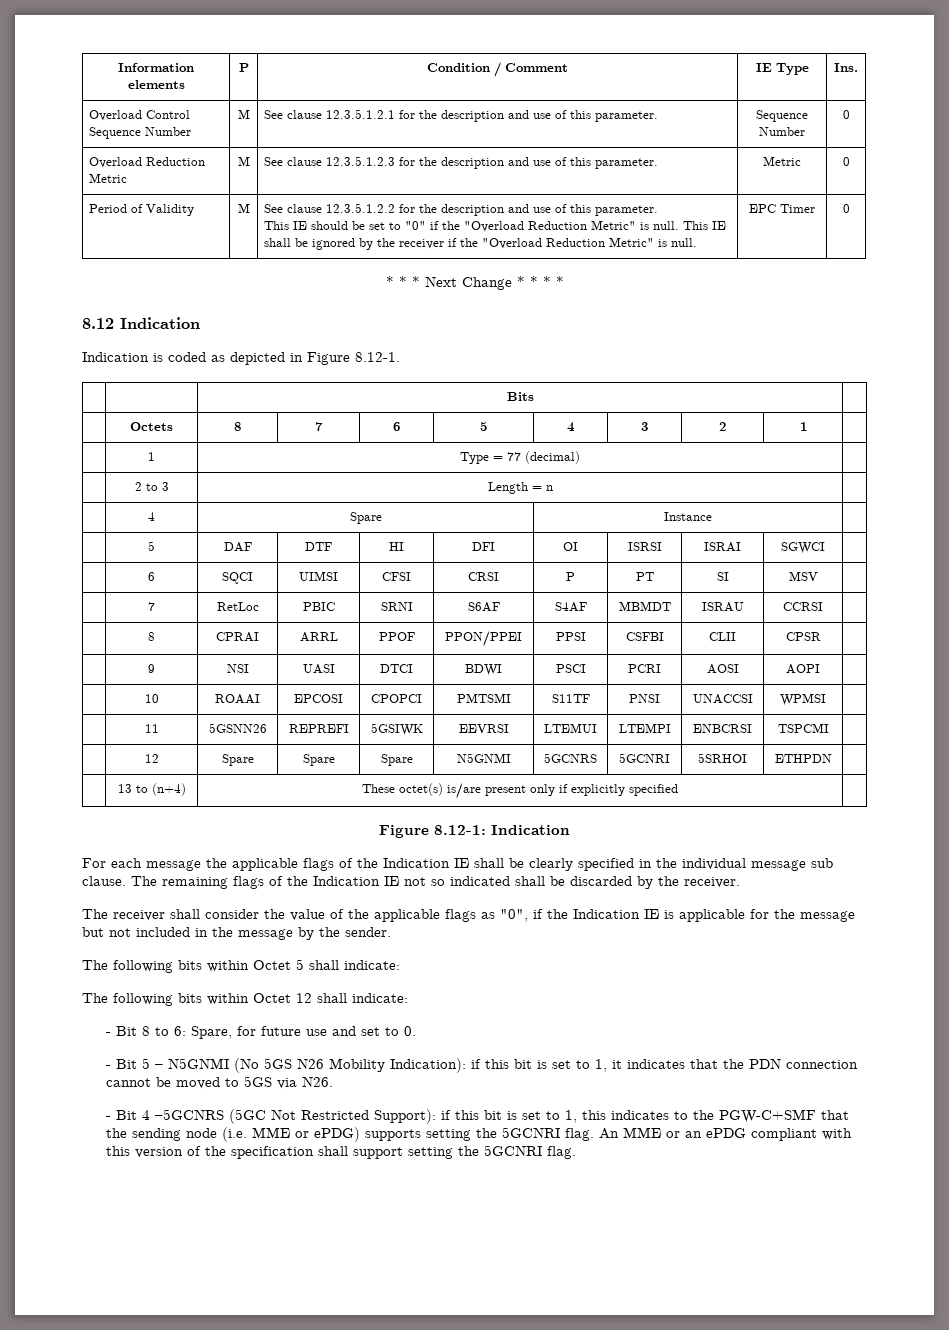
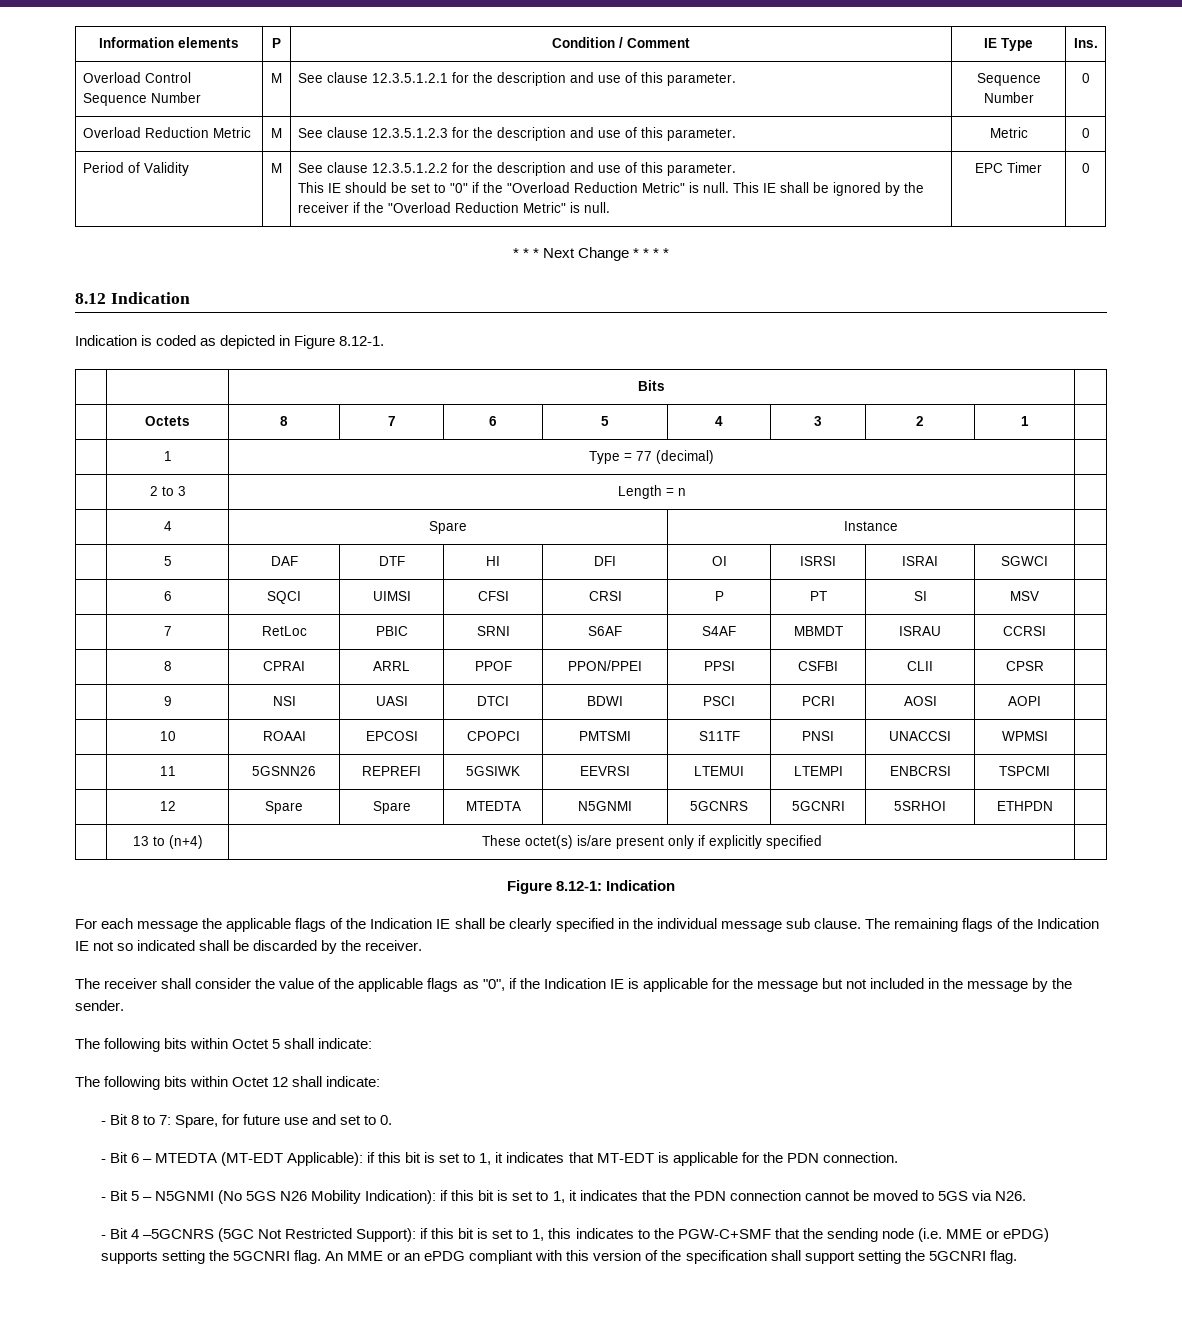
- | 12 | Spare | Spare | Spare | N5GNMI | 5GCNRS | 5GCNRI | 5SRHOI | ETHPDN |
+ | 12 | Spare | Spare | MTEDTA | N5GNMI | 5GCNRS | 5GCNRI | 5SRHOI | ETHPDN |
- - Bit 8 to 6: Spare, for future use and set to 0.
+ - Bit 8 to 7: Spare, for future use and set to 0.
+ - Bit 6 – MTEDTA (MT-EDT Applicable): if this bit is set to 1, it indicates that MT-EDT is applicable for the PDN connection.

